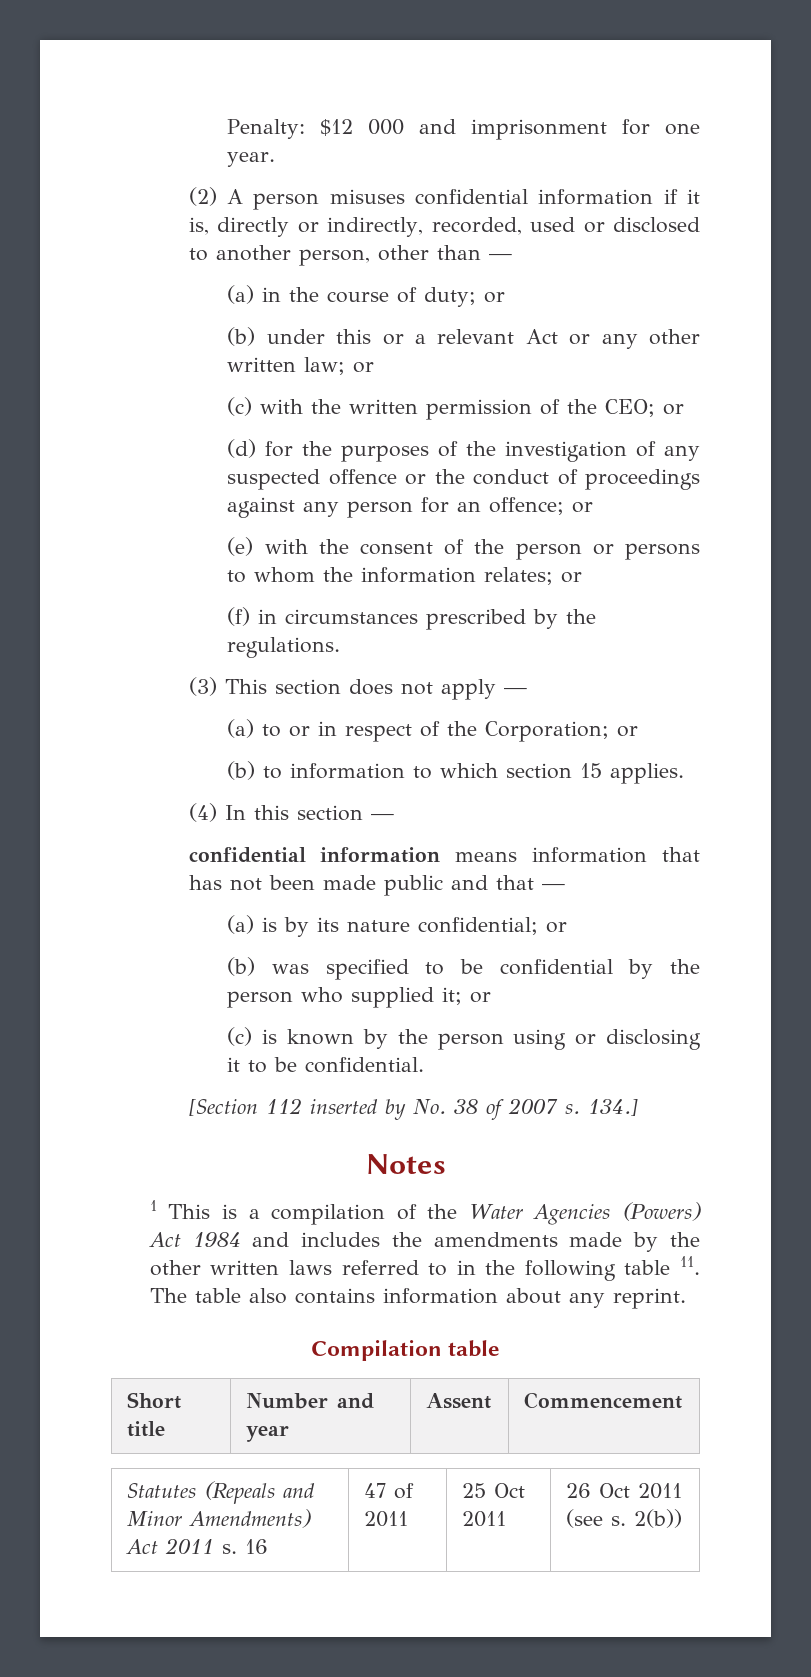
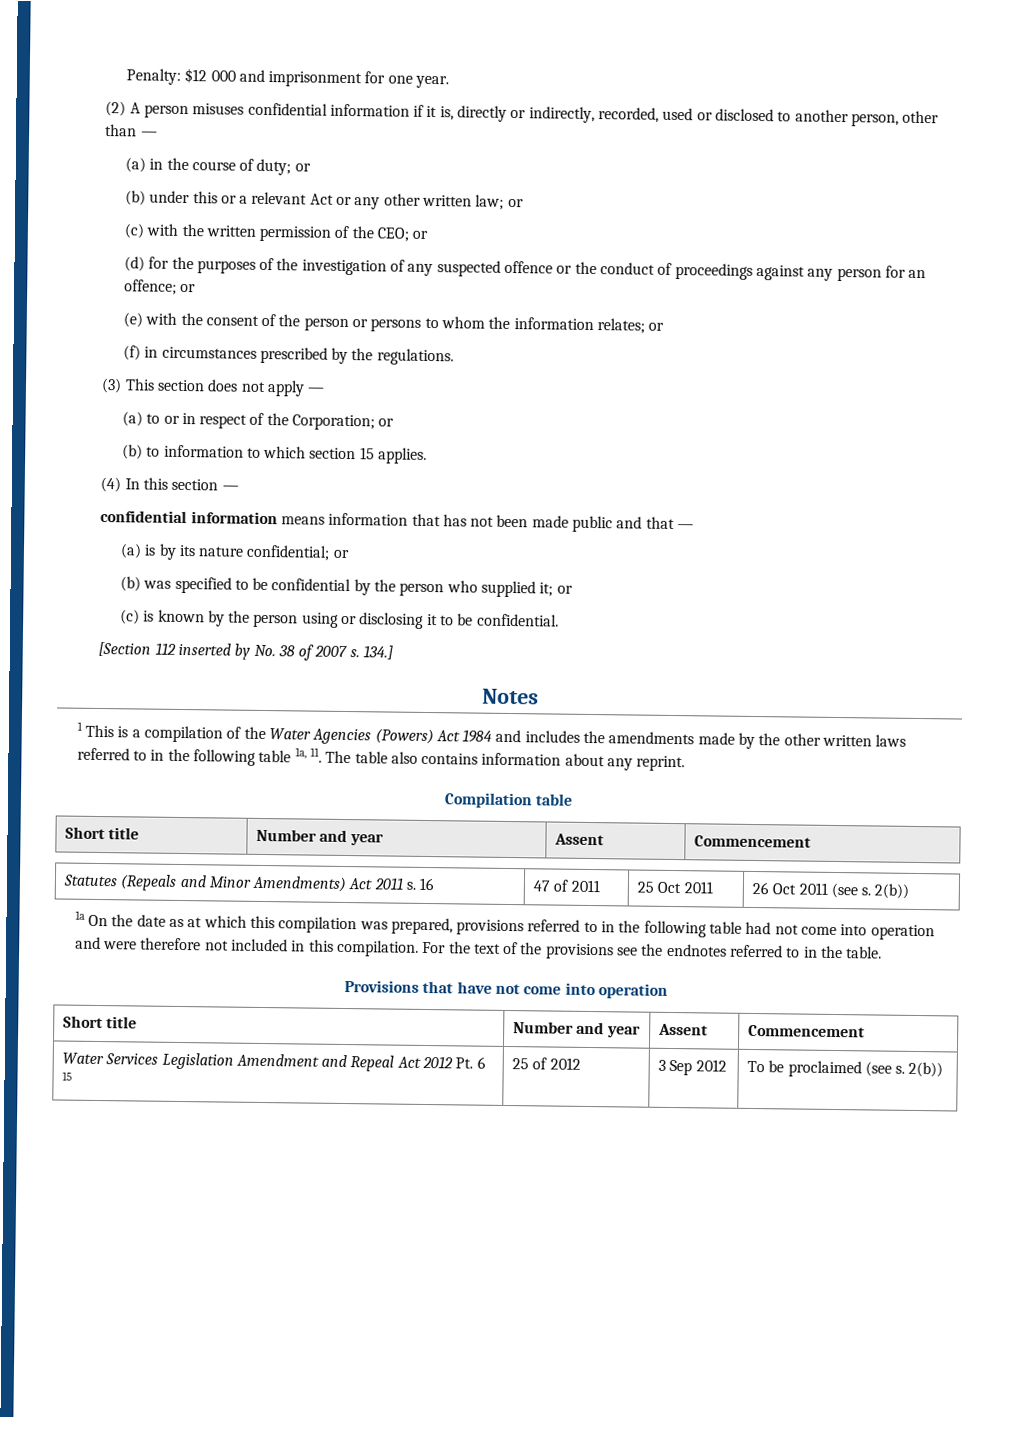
- 1 This is a compilation of the Water Agencies (Powers) Act 1984 and includes the amendments made by the other written laws referred to in the following table 11. The table also contains information about any reprint.
+ 1 This is a compilation of the Water Agencies (Powers) Act 1984 and includes the amendments made by the other written laws referred to in the following table 1a, 11. The table also contains information about any reprint.
+ 1a On the date as at which this compilation was prepared, provisions referred to in the following table had not come into operation and were therefore not included in this compilation. For the text of the provisions see the endnotes referred to in the table.
+ Provisions that have not come into operation
+ Short title | Number and year | Assent | Commencement
+ Water Services Legislation Amendment and Repeal Act 2012 Pt. 6 15 | 25 of 2012 | 3 Sep 2012 | To be proclaimed (see s. 2(b))

